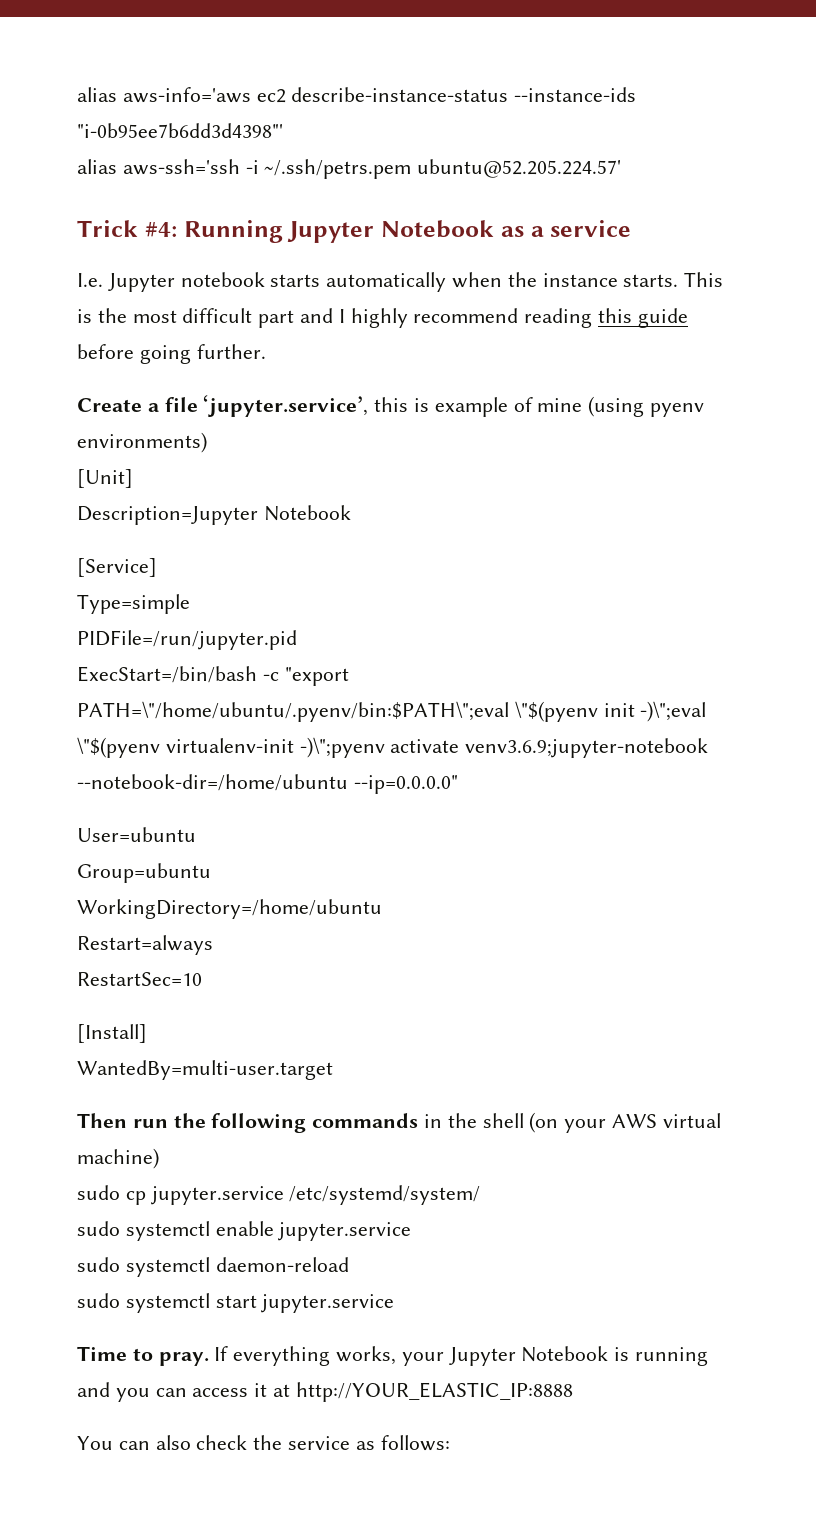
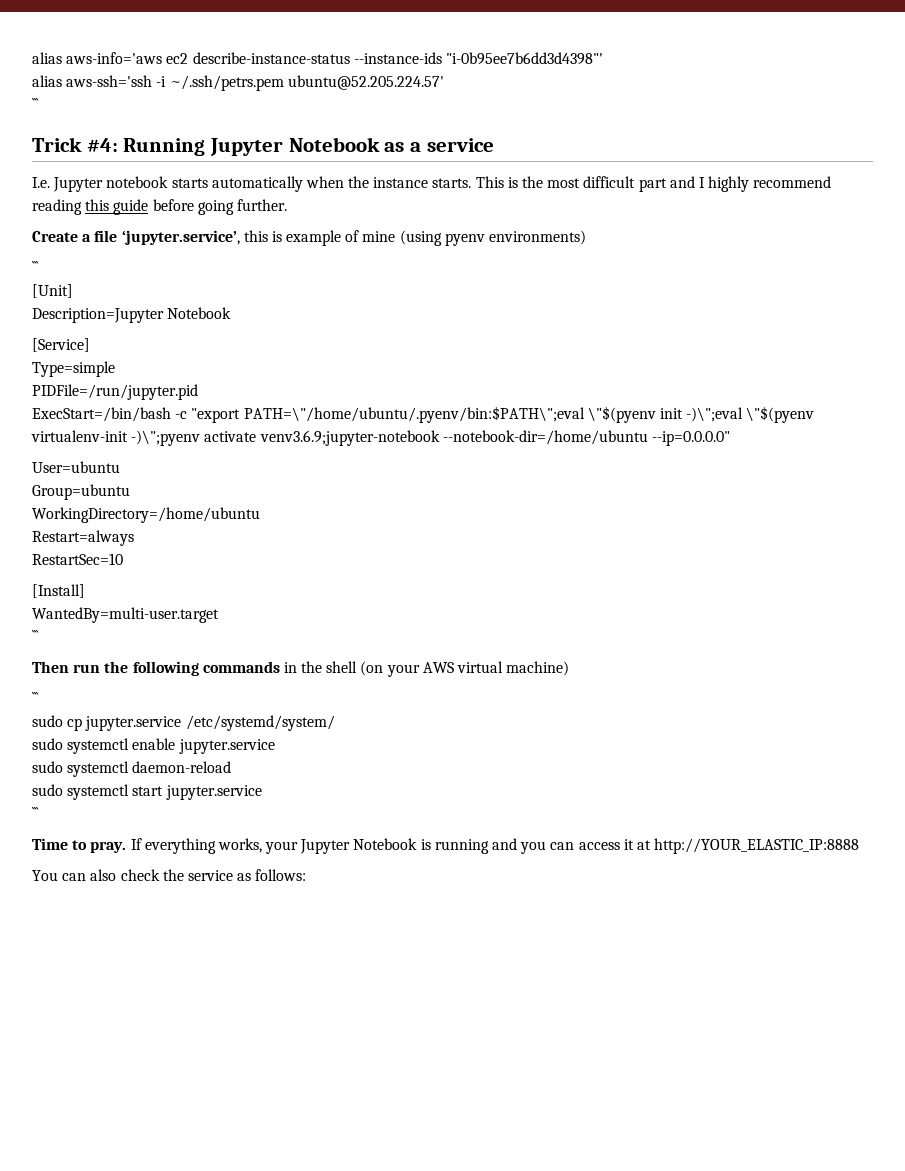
  alias aws-ssh='ssh -i ~/.ssh/petrs.pem ubuntu@52.205.224.57'
+ ```
  Create a file ‘jupyter.service’, this is example of mine (using pyenv environments)
+ ```
  WantedBy=multi-user.target
+ ```
  Then run the following commands in the shell (on your AWS virtual machine)
+ ```
  sudo systemctl start jupyter.service
+ ```

